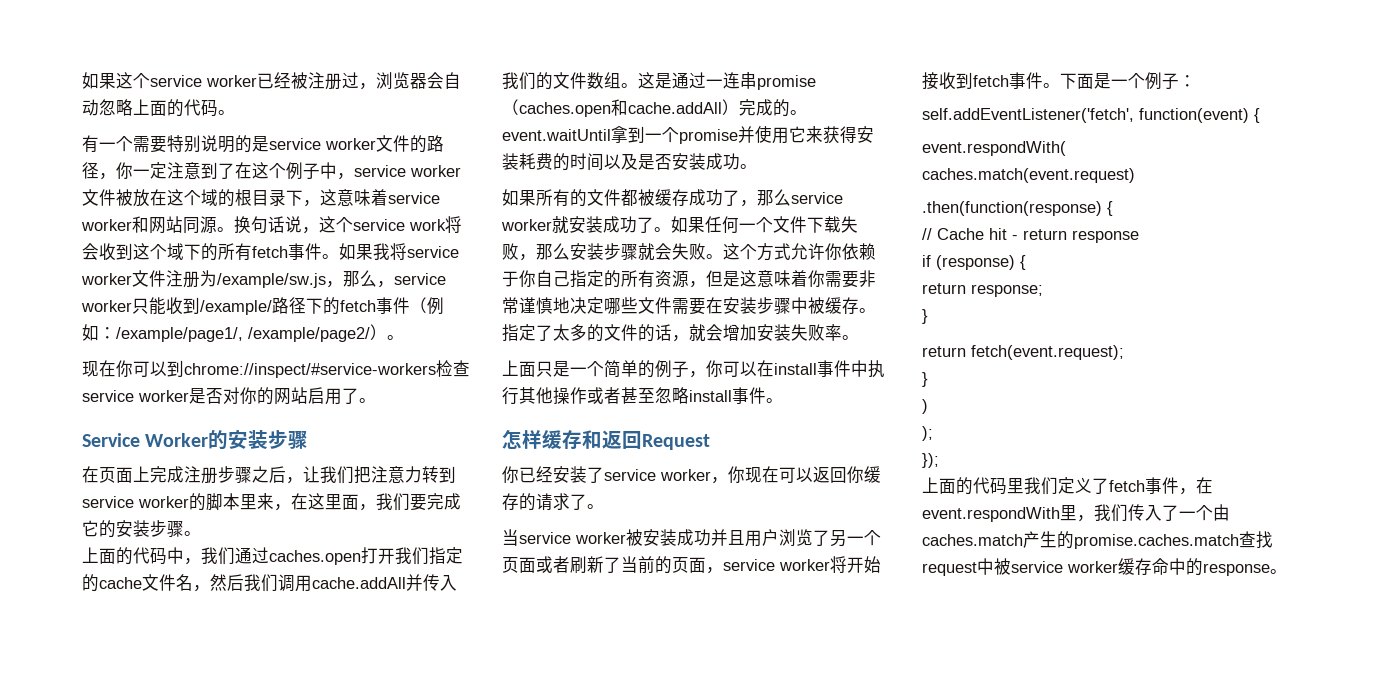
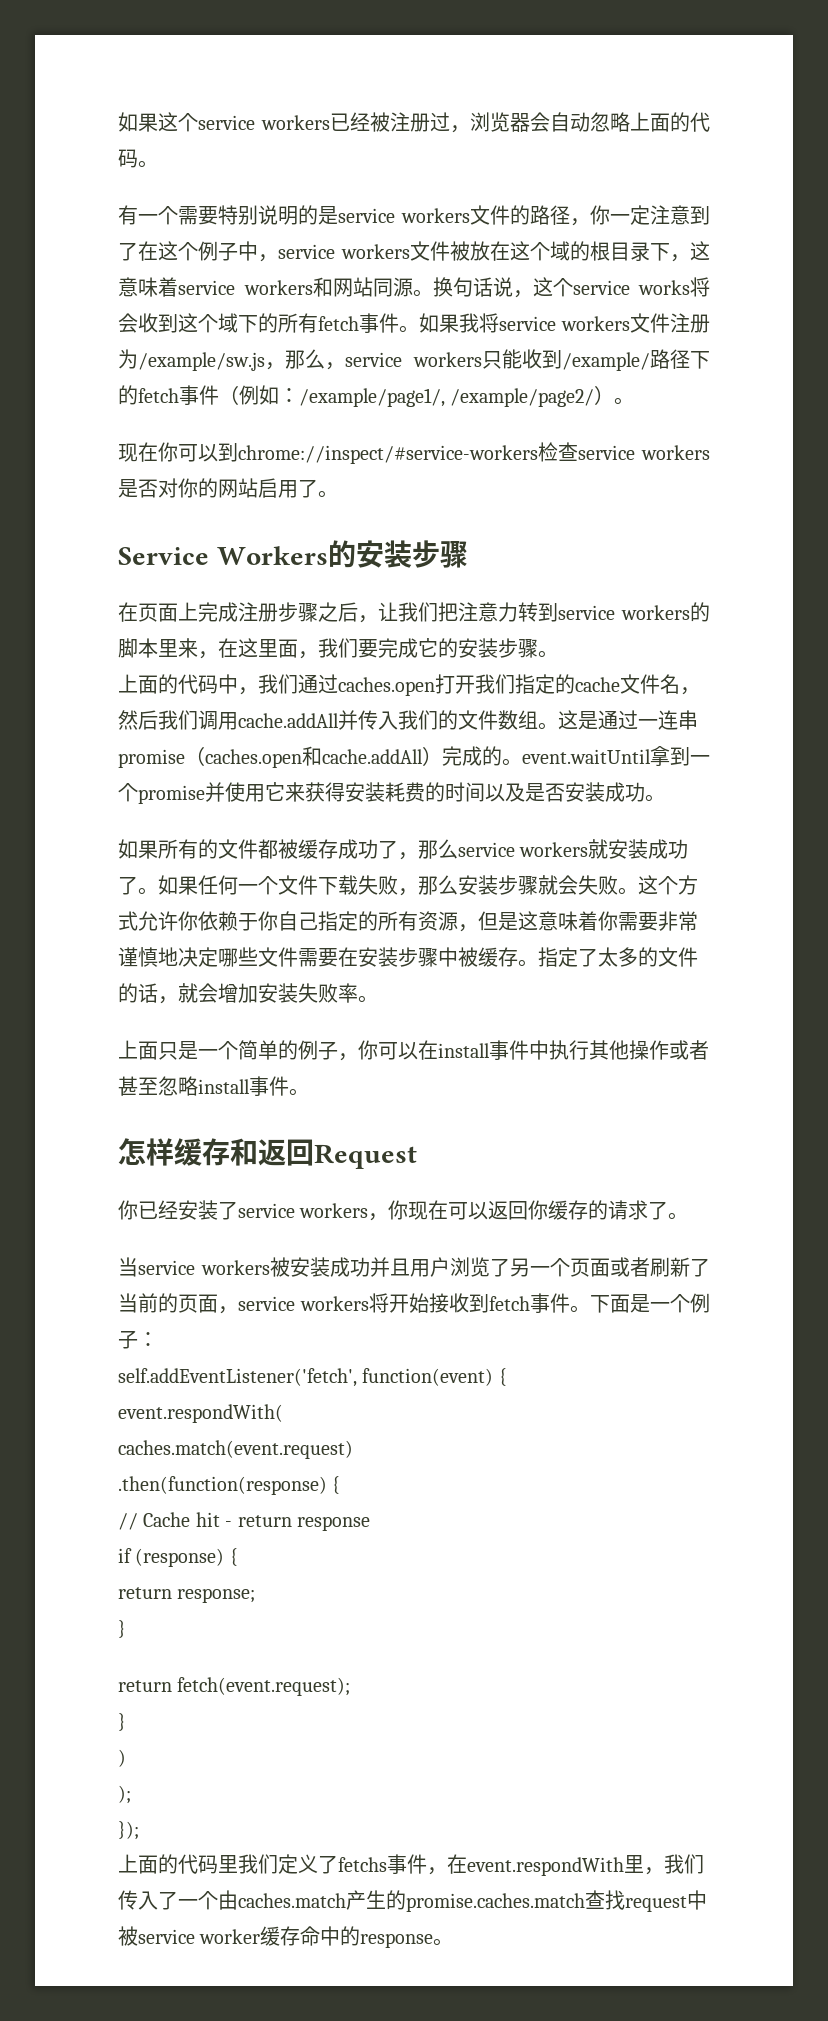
- 如果这个service worker已经被注册过，浏览器会自动忽略上面的代码。
+ 如果这个service workers已经被注册过，浏览器会自动忽略上面的代码。
- 有一个需要特别说明的是service worker文件的路径，你一定注意到了在这个例子中，service worker文件被放在这个域的根目录下，这意味着service worker和网站同源。
+ 有一个需要特别说明的是service workers文件的路径，你一定注意到了在这个例子中，service workers文件被放在这个域的根目录下，这意味着service workers和网站同源。
- 换句话说，这个service work将会收到这个域下的所有fetch事件。
+ 换句话说，这个service works将会收到这个域下的所有fetch事件。
- 如果我将service worker文件注册为/example/sw.js，那么，service worker只能收到/example/路径下的fetch事件（例如：/example/page1/, /example/page2/）。
+ 如果我将service workers文件注册为/example/sw.js，那么，service workers只能收到/example/路径下的fetch事件（例如：/example/page1/, /example/page2/）。
- 现在你可以到chrome://inspect/#service-workers检查service worker是否对你的网站启用了。
+ 现在你可以到chrome://inspect/#service-workers检查service workers是否对你的网站启用了。
- Service Worker的安装步骤
+ Service Workers的安装步骤
- 在页面上完成注册步骤之后，让我们把注意力转到service worker的脚本里来，在这里面，我们要完成它的安装步骤。
+ 在页面上完成注册步骤之后，让我们把注意力转到service workers的脚本里来，在这里面，我们要完成它的安装步骤。
- 如果所有的文件都被缓存成功了，那么service worker就安装成功了。
+ 如果所有的文件都被缓存成功了，那么service workers就安装成功了。
- 你已经安装了service worker，你现在可以返回你缓存的请求了。
+ 你已经安装了service workers，你现在可以返回你缓存的请求了。
- 当service worker被安装成功并且用户浏览了另一个页面或者刷新了当前的页面，service worker将开始接收到fetch事件。
+ 当service workers被安装成功并且用户浏览了另一个页面或者刷新了当前的页面，service workers将开始接收到fetch事件。
- 上面的代码里我们定义了fetch事件，在event.respondWith里，我们传入了一个由caches.match产生的promise.caches.match查找request中被service worker缓存命中的response。
+ 上面的代码里我们定义了fetchs事件，在event.respondWith里，我们传入了一个由caches.match产生的promise.caches.match查找request中被service worker缓存命中的response。

